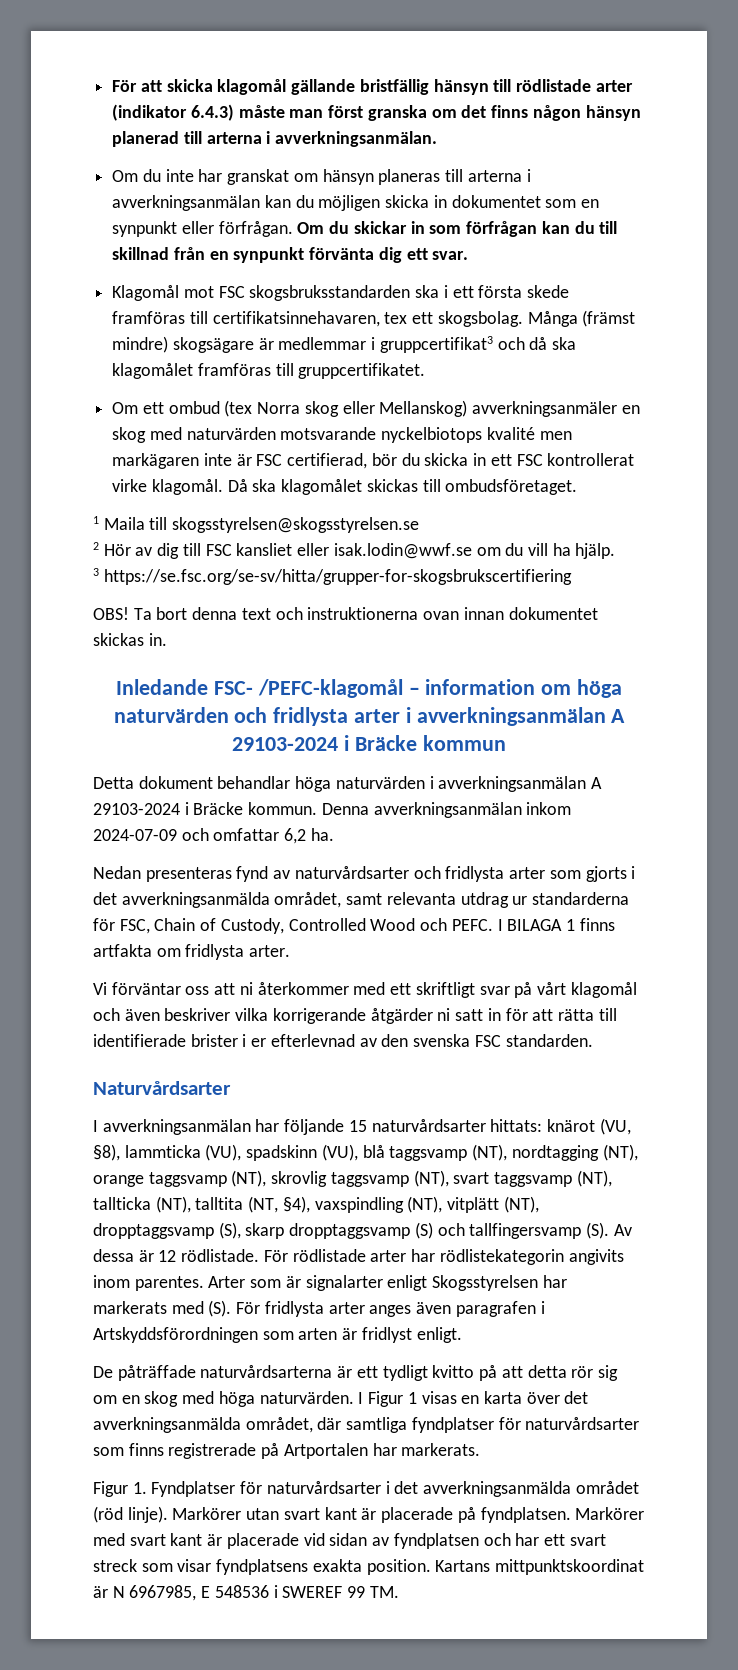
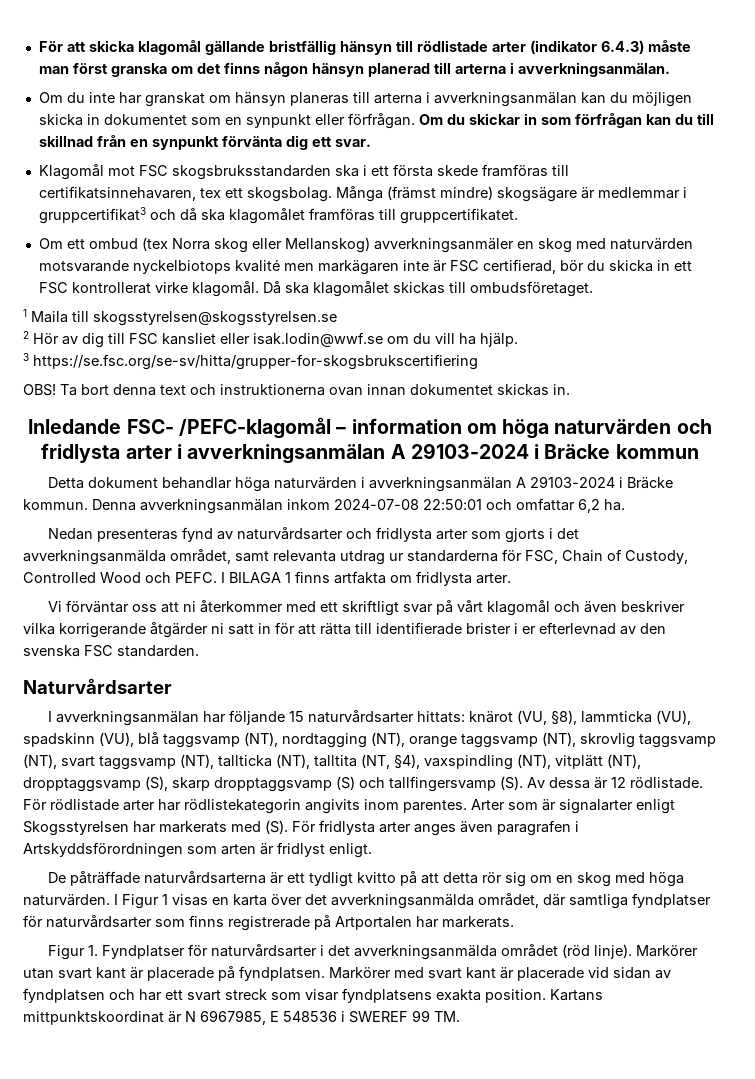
- Denna avverkningsanmälan inkom 2024-07-09 och omfattar 6,2 ha.
+ Denna avverkningsanmälan inkom 2024-07-08 22:50:01 och omfattar 6,2 ha.

